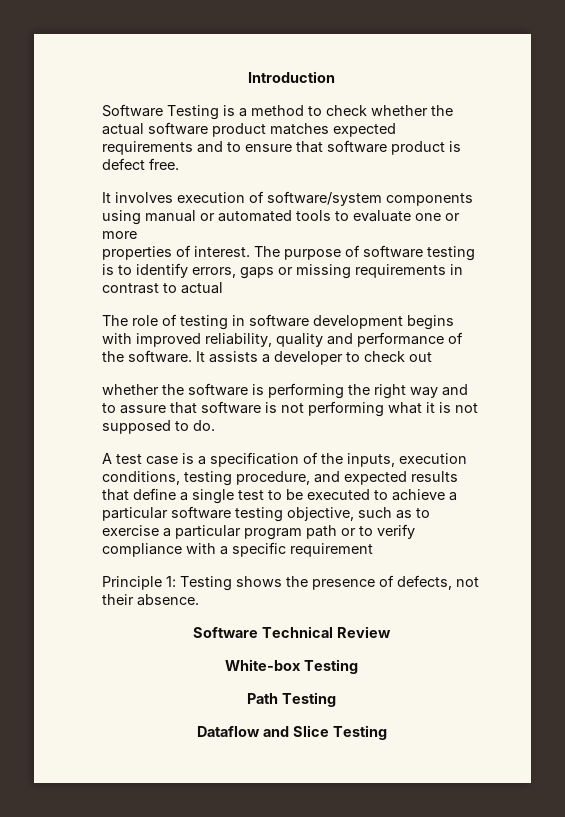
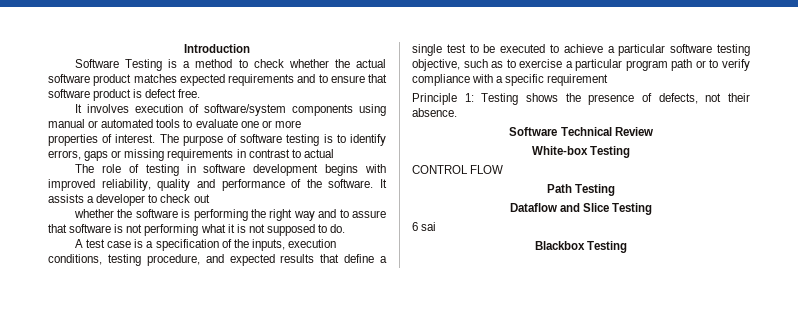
+ CONTROL FLOW
+ 6 sai
+ Blackbox Testing

